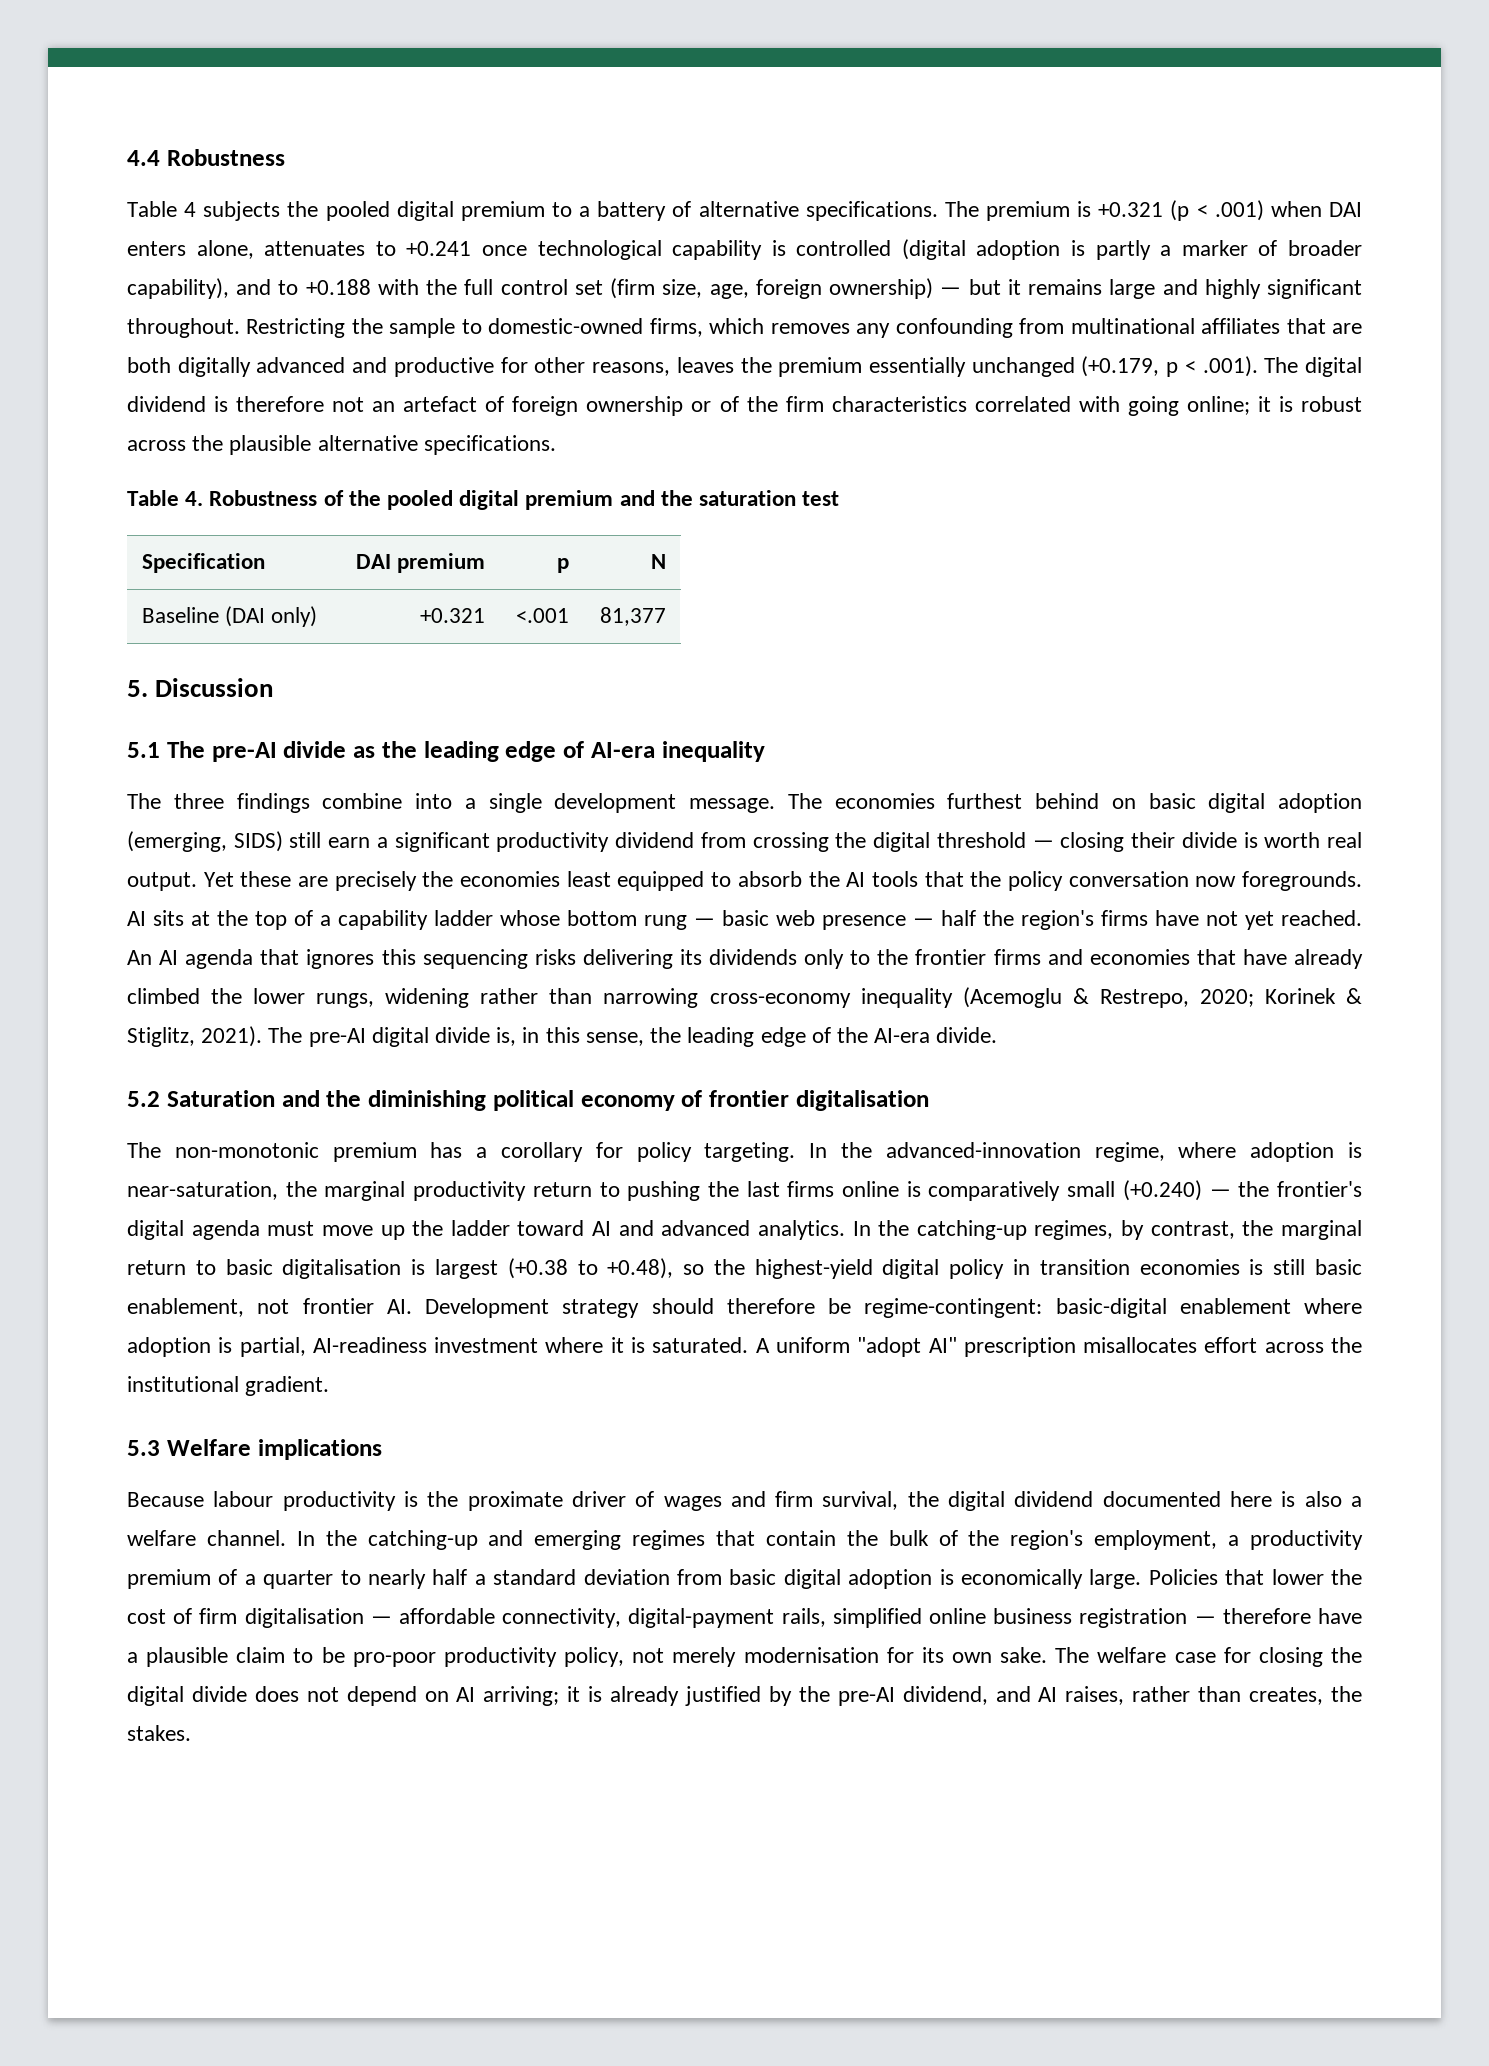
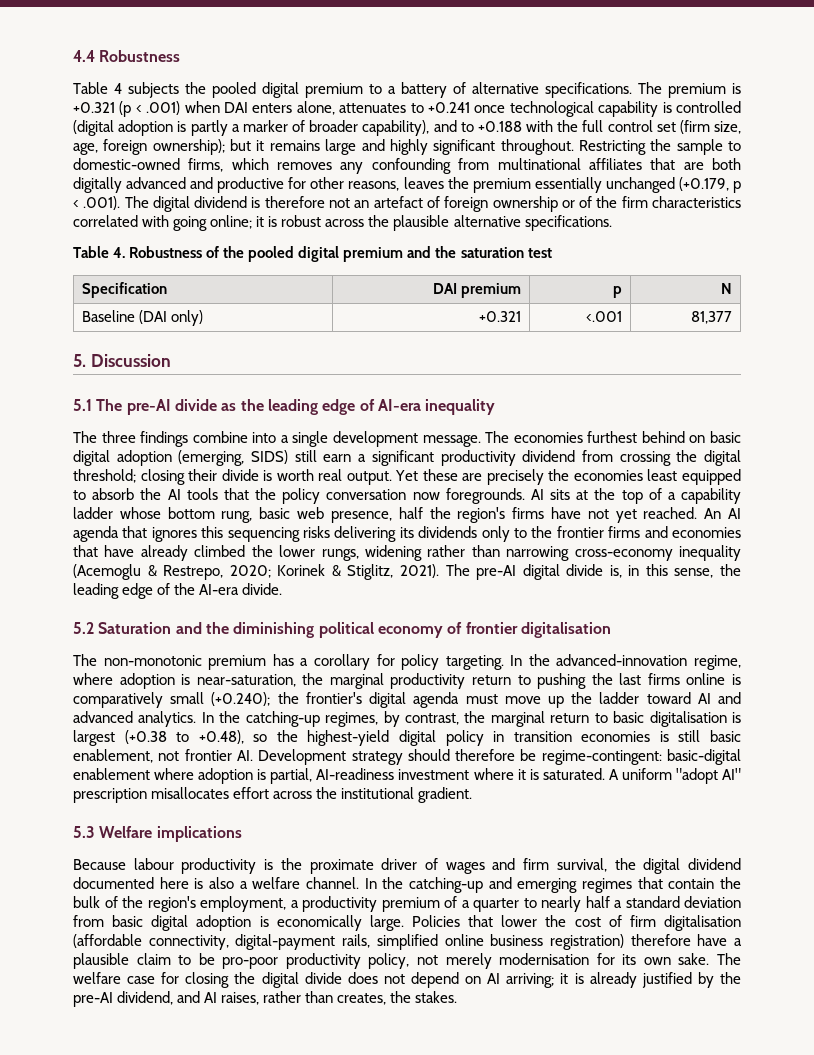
- The premium is +0.321 (p < .001) when DAI enters alone, attenuates to +0.241 once technological capability is controlled (digital adoption is partly a marker of broader capability), and to +0.188 with the full control set (firm size, age, foreign ownership) — but it remains large and highly significant throughout.
+ The premium is +0.321 (p < .001) when DAI enters alone, attenuates to +0.241 once technological capability is controlled (digital adoption is partly a marker of broader capability), and to +0.188 with the full control set (firm size, age, foreign ownership); but it remains large and highly significant throughout.
- The economies furthest behind on basic digital adoption (emerging, SIDS) still earn a significant productivity dividend from crossing the digital threshold — closing their divide is worth real output.
+ The economies furthest behind on basic digital adoption (emerging, SIDS) still earn a significant productivity dividend from crossing the digital threshold; closing their divide is worth real output.
- AI sits at the top of a capability ladder whose bottom rung — basic web presence — half the region's firms have not yet reached.
+ AI sits at the top of a capability ladder whose bottom rung, basic web presence, half the region's firms have not yet reached.
- In the advanced-innovation regime, where adoption is near-saturation, the marginal productivity return to pushing the last firms online is comparatively small (+0.240) — the frontier's digital agenda must move up the ladder toward AI and advanced analytics.
+ In the advanced-innovation regime, where adoption is near-saturation, the marginal productivity return to pushing the last firms online is comparatively small (+0.240); the frontier's digital agenda must move up the ladder toward AI and advanced analytics.
- Policies that lower the cost of firm digitalisation — affordable connectivity, digital-payment rails, simplified online business registration — therefore have a plausible claim to be pro-poor productivity policy, not merely modernisation for its own sake.
+ Policies that lower the cost of firm digitalisation (affordable connectivity, digital-payment rails, simplified online business registration) therefore have a plausible claim to be pro-poor productivity policy, not merely modernisation for its own sake.

